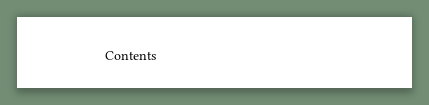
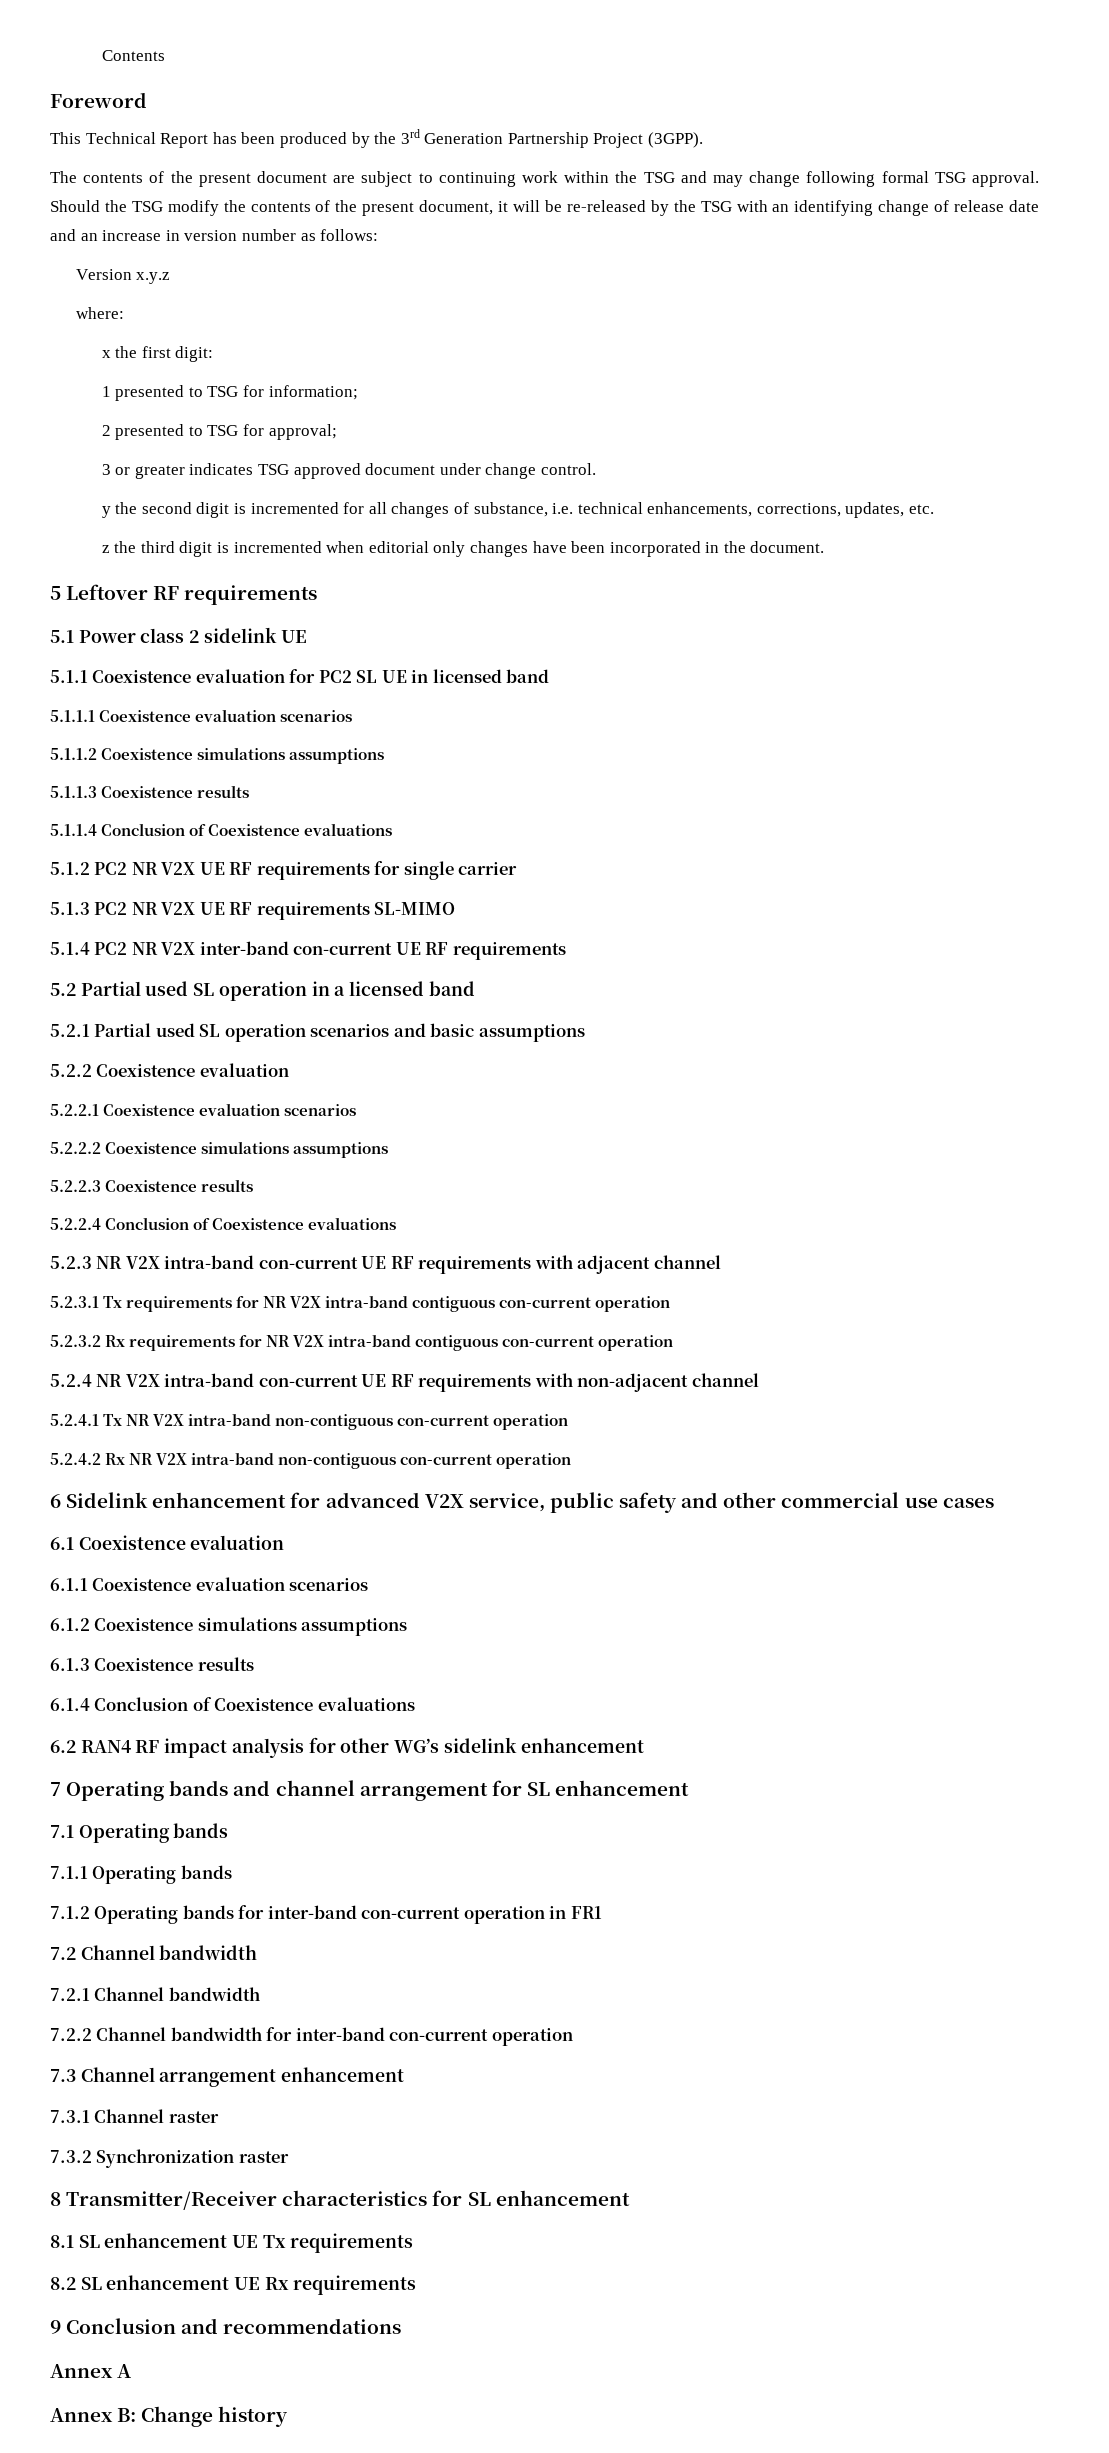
+ Foreword
+ This Technical Report has been produced by the 3rd Generation Partnership Project (3GPP).
+ The contents of the present document are subject to continuing work within the TSG and may change following formal TSG approval. Should the TSG modify the contents of the present document, it will be re-released by the TSG with an identifying change of release date and an increase in version number as follows:
+ Version x.y.z
+ where:
+ x the first digit:
+ 1 presented to TSG for information;
+ 2 presented to TSG for approval;
+ 3 or greater indicates TSG approved document under change control.
+ y the second digit is incremented for all changes of substance, i.e. technical enhancements, corrections, updates, etc.
+ z the third digit is incremented when editorial only changes have been incorporated in the document.
+ 5 Leftover RF requirements
+ 5.1 Power class 2 sidelink UE
+ 5.1.1 Coexistence evaluation for PC2 SL UE in licensed band
+ 5.1.1.1 Coexistence evaluation scenarios
+ 5.1.1.2 Coexistence simulations assumptions
+ 5.1.1.3 Coexistence results
+ 5.1.1.4 Conclusion of Coexistence evaluations
+ 5.1.2 PC2 NR V2X UE RF requirements for single carrier
+ 5.1.3 PC2 NR V2X UE RF requirements SL-MIMO
+ 5.1.4 PC2 NR V2X inter-band con-current UE RF requirements
+ 5.2 Partial used SL operation in a licensed band
+ 5.2.1 Partial used SL operation scenarios and basic assumptions
+ 5.2.2 Coexistence evaluation
+ 5.2.2.1 Coexistence evaluation scenarios
+ 5.2.2.2 Coexistence simulations assumptions
+ 5.2.2.3 Coexistence results
+ 5.2.2.4 Conclusion of Coexistence evaluations
+ 5.2.3 NR V2X intra-band con-current UE RF requirements with adjacent channel
+ 5.2.3.1 Tx requirements for NR V2X intra-band contiguous con-current operation
+ 5.2.3.2 Rx requirements for NR V2X intra-band contiguous con-current operation
+ 5.2.4 NR V2X intra-band con-current UE RF requirements with non-adjacent channel
+ 5.2.4.1 Tx NR V2X intra-band non-contiguous con-current operation
+ 5.2.4.2 Rx NR V2X intra-band non-contiguous con-current operation
+ 6 Sidelink enhancement for advanced V2X service, public safety and other commercial use cases
+ 6.1 Coexistence evaluation
+ 6.1.1 Coexistence evaluation scenarios
+ 6.1.2 Coexistence simulations assumptions
+ 6.1.3 Coexistence results
+ 6.1.4 Conclusion of Coexistence evaluations
+ 6.2 RAN4 RF impact analysis for other WG’s sidelink enhancement
+ 7 Operating bands and channel arrangement for SL enhancement
+ 7.1 Operating bands
+ 7.1.1 Operating bands
+ 7.1.2 Operating bands for inter-band con-current operation in FR1
+ 7.2 Channel bandwidth
+ 7.2.1 Channel bandwidth
+ 7.2.2 Channel bandwidth for inter-band con-current operation
+ 7.3 Channel arrangement enhancement
+ 7.3.1 Channel raster
+ 7.3.2 Synchronization raster
+ 8 Transmitter/Receiver characteristics for SL enhancement
+ 8.1 SL enhancement UE Tx requirements
+ 8.2 SL enhancement UE Rx requirements
+ 9 Conclusion and recommendations
+ Annex A
+ Annex B: Change history

